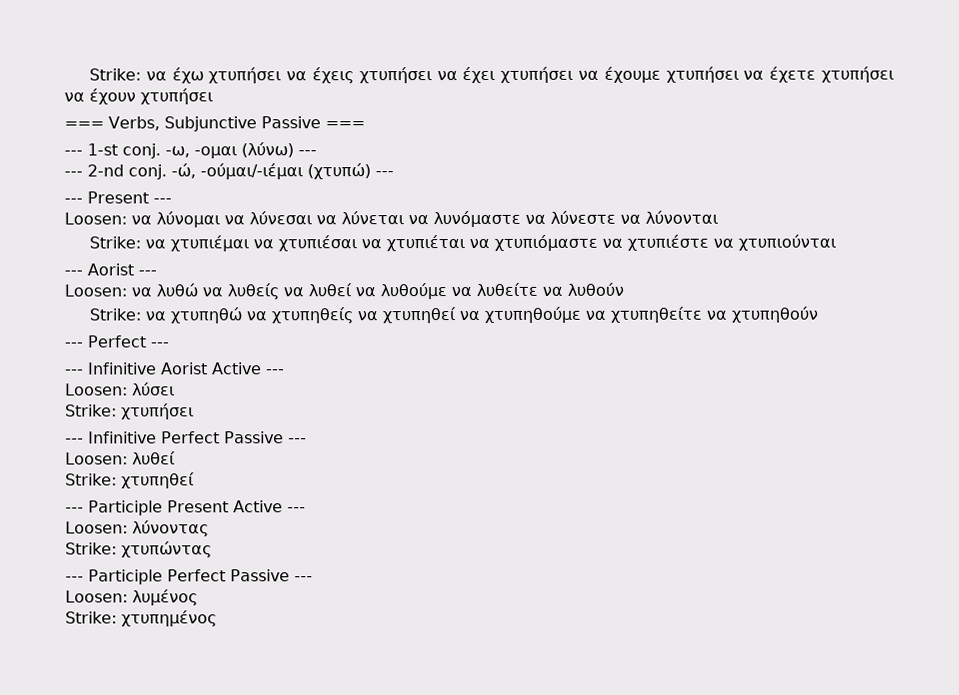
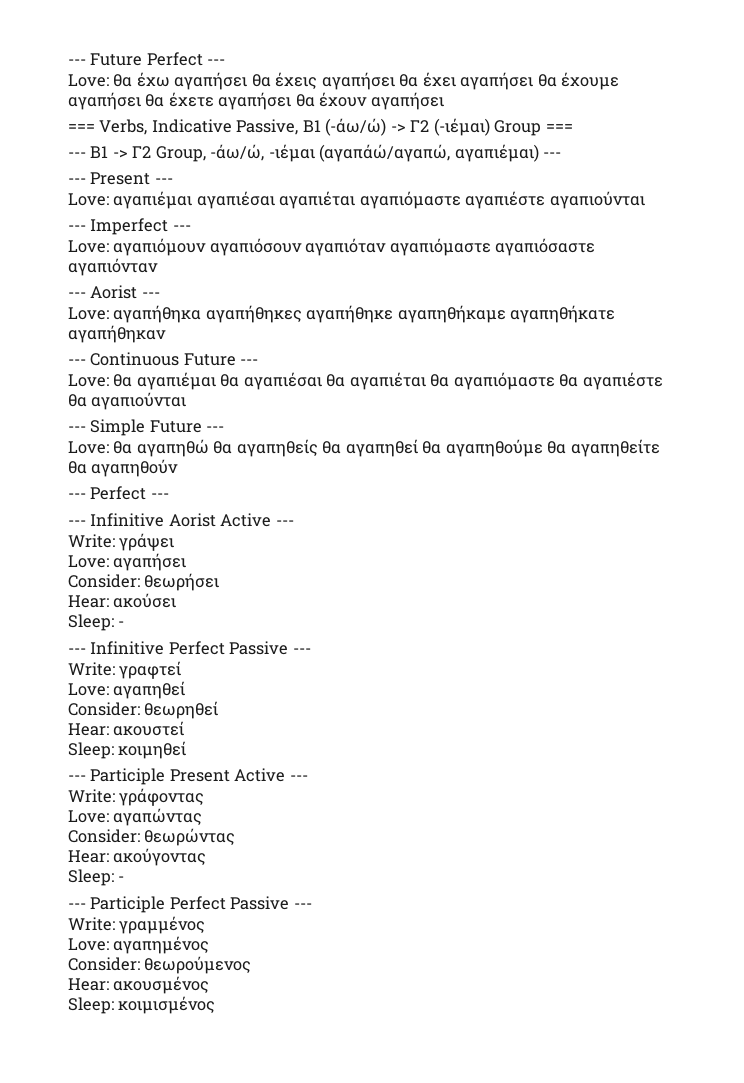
- Strike: να έχω χτυπήσει να έχεις χτυπήσει να έχει χτυπήσει να έχουμε χτυπήσει να έχετε χτυπήσει να έχουν χτυπήσει
- === Verbs, Subjunctive Passive ===
- --- 1-st conj. -ω, -ομαι (λύνω) ---
- --- 2-nd conj. -ώ, -ούμαι/-ιέμαι (χτυπώ) ---
+ --- Future Perfect ---
+ Love: θα έχω αγαπήσει θα έχεις αγαπήσει θα έχει αγαπήσει θα έχουμε αγαπήσει θα έχετε αγαπήσει θα έχουν αγαπήσει
+ === Verbs, Indicative Passive, B1 (-άω/ώ) -> Γ2 (-ιέμαι) Group ===
+ --- B1 -> Γ2 Group, -άω/ώ, -ιέμαι (αγαπάώ/αγαπώ, αγαπιέμαι) ---
  --- Present ---
- Loosen: να λύνομαι να λύνεσαι να λύνεται να λυνόμαστε να λύνεστε να λύνονται
- Strike: να χτυπιέμαι να χτυπιέσαι να χτυπιέται να χτυπιόμαστε να χτυπιέστε να χτυπιούνται
+ Love: αγαπιέμαι αγαπιέσαι αγαπιέται αγαπιόμαστε αγαπιέστε αγαπιούνται
+ --- Imperfect ---
+ Love: αγαπιόμουν αγαπιόσουν αγαπιόταν αγαπιόμαστε αγαπιόσαστε αγαπιόνταν
  --- Aorist ---
- Loosen: να λυθώ να λυθείς να λυθεί να λυθούμε να λυθείτε να λυθούν
- Strike: να χτυπηθώ να χτυπηθείς να χτυπηθεί να χτυπηθούμε να χτυπηθείτε να χτυπηθούν
+ Love: αγαπήθηκα αγαπήθηκες αγαπήθηκε αγαπηθήκαμε αγαπηθήκατε αγαπήθηκαν
+ --- Continuous Future ---
+ Love: θα αγαπιέμαι θα αγαπιέσαι θα αγαπιέται θα αγαπιόμαστε θα αγαπιέστε θα αγαπιούνται
+ --- Simple Future ---
+ Love: θα αγαπηθώ θα αγαπηθείς θα αγαπηθεί θα αγαπηθούμε θα αγαπηθείτε θα αγαπηθούν
- Loosen: λύσει
- Strike: χτυπήσει
+ Write: γράψει
+ Love: αγαπήσει
+ Consider: θεωρήσει
+ Hear: ακούσει
+ Sleep: -
- Loosen: λυθεί
- Strike: χτυπηθεί
+ Write: γραφτεί
+ Love: αγαπηθεί
+ Consider: θεωρηθεί
+ Hear: ακουστεί
+ Sleep: κοιμηθεί
- Loosen: λύνοντας
- Strike: χτυπώντας
+ Write: γράφοντας
+ Love: αγαπώντας
+ Consider: θεωρώντας
+ Hear: ακούγοντας
+ Sleep: -
- Loosen: λυμένος
- Strike: χτυπημένος
+ Write: γραμμένος
+ Love: αγαπημένος
+ Consider: θεωρούμενος
+ Hear: ακουσμένος
+ Sleep: κοιμισμένος

